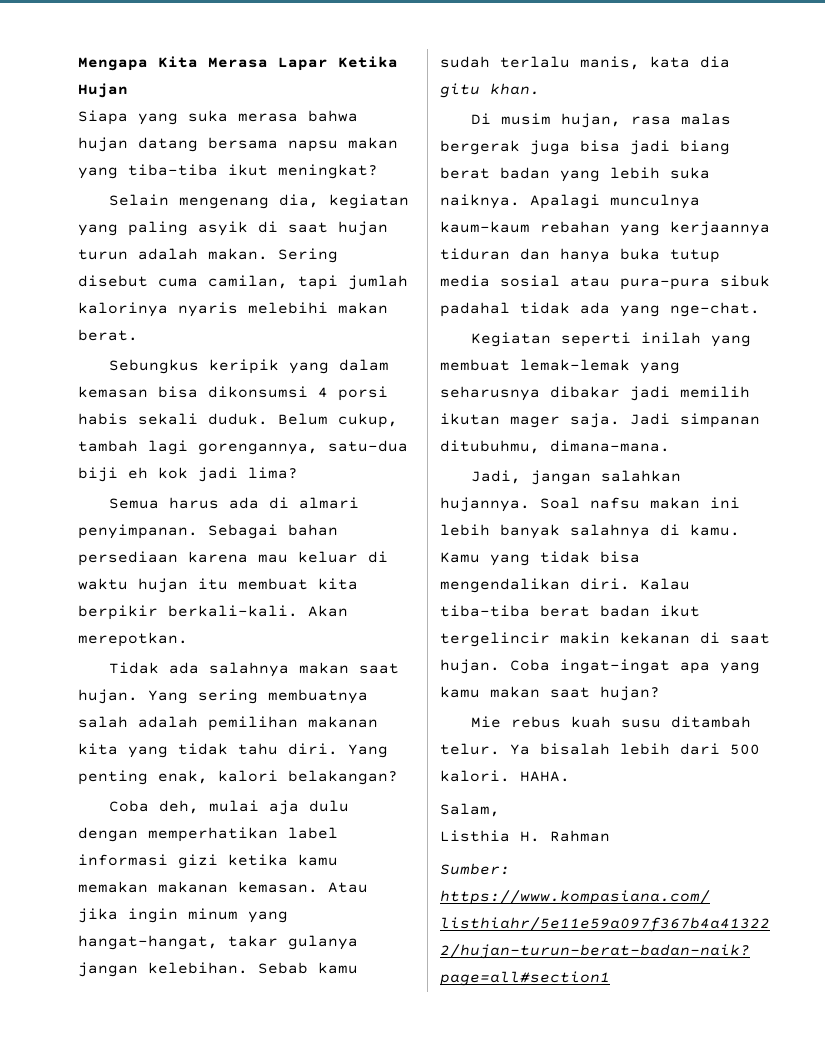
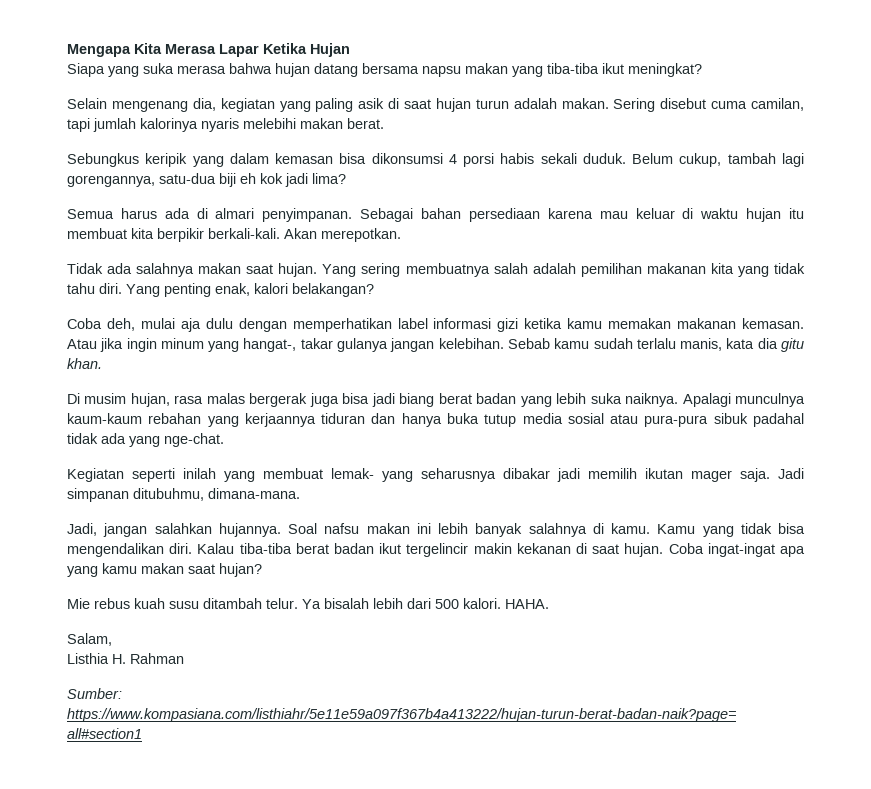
- Selain mengenang dia, kegiatan yang paling asyik di saat hujan turun adalah makan.
+ Selain mengenang dia, kegiatan yang paling asik di saat hujan turun adalah makan.
- Atau jika ingin minum yang hangat-hangat, takar gulanya jangan kelebihan.
+ Atau jika ingin minum yang hangat-, takar gulanya jangan kelebihan.
- Kegiatan seperti inilah yang membuat lemak-lemak yang seharusnya dibakar jadi memilih ikutan mager saja.
+ Kegiatan seperti inilah yang membuat lemak- yang seharusnya dibakar jadi memilih ikutan mager saja.

